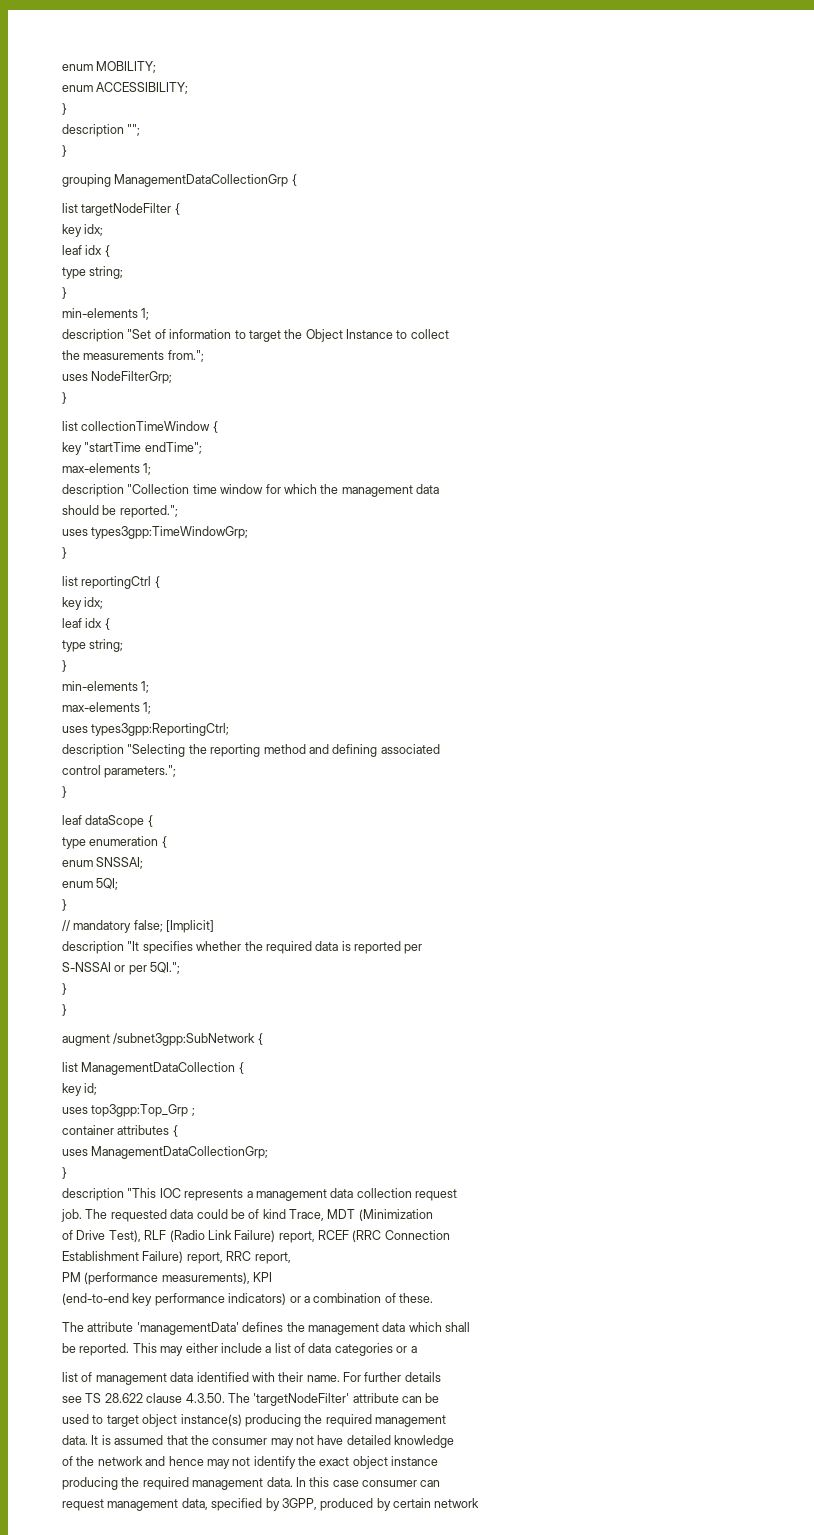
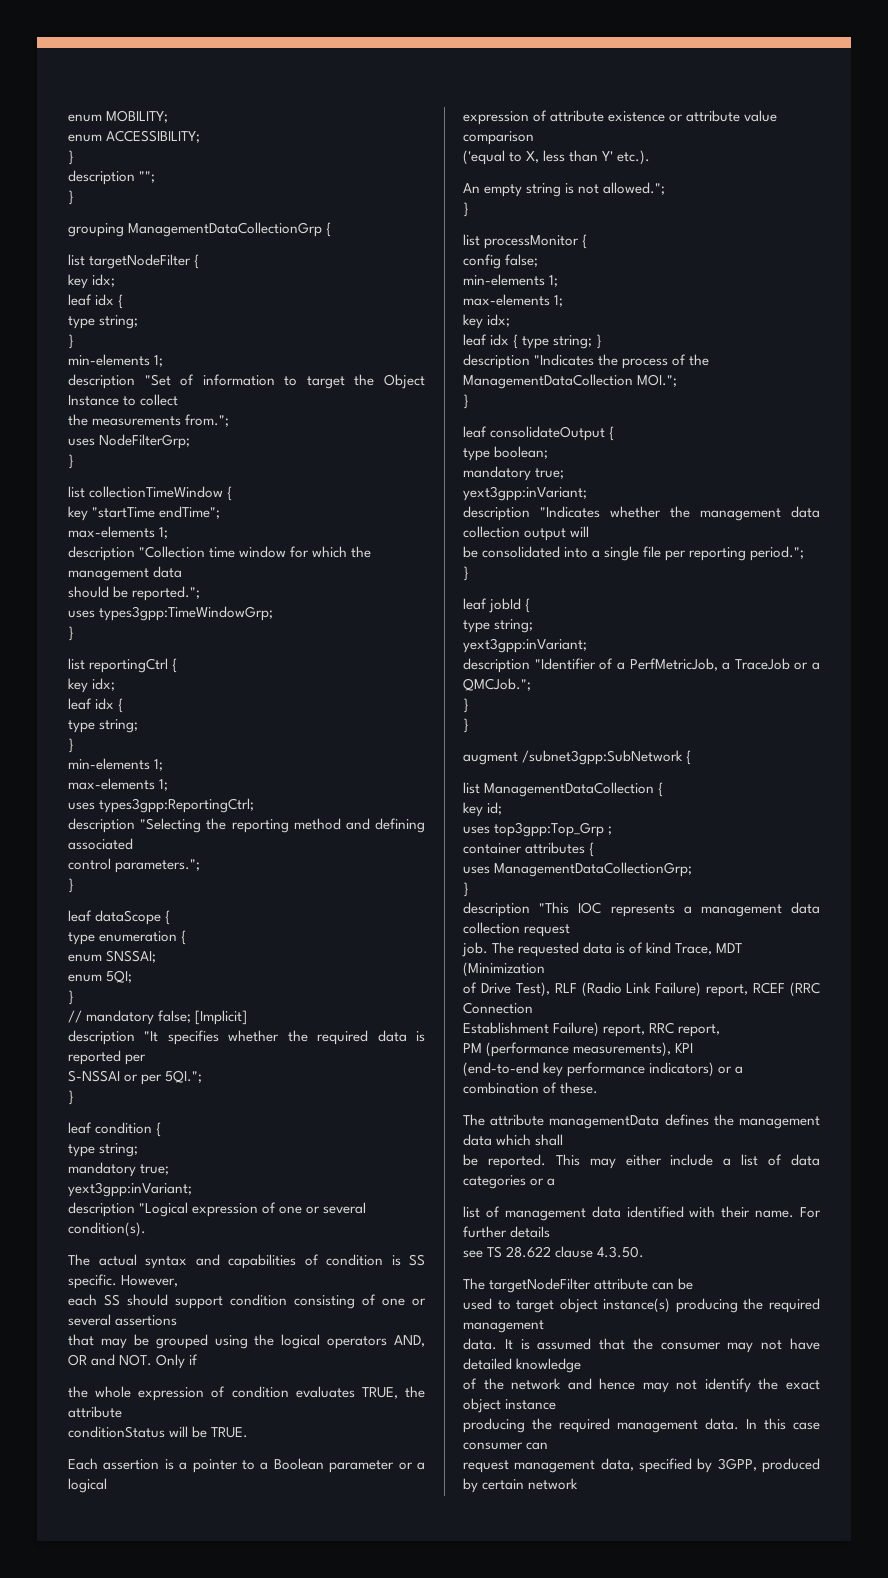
+ leaf condition {
+ type string;
+ mandatory true;
+ yext3gpp:inVariant;
+ description "Logical expression of one or several condition(s).
+ The actual syntax and capabilities of condition is SS specific. However,
+ each SS should support condition consisting of one or several assertions
+ that may be grouped using the logical operators AND, OR and NOT. Only if
+ the whole expression of condition evaluates TRUE, the attribute
+ conditionStatus will be TRUE.
+ Each assertion is a pointer to a Boolean parameter or a logical
+ expression of attribute existence or attribute value comparison
+ ('equal to X, less than Y' etc.).
+ An empty string is not allowed.";
+ }
+ list processMonitor {
+ config false;
+ min-elements 1;
+ max-elements 1;
+ key idx;
+ leaf idx { type string; }
+ description "Indicates the process of the ManagementDataCollection MOI.";
+ }
+ leaf consolidateOutput {
+ type boolean;
+ mandatory true;
+ yext3gpp:inVariant;
+ description "Indicates whether the management data collection output will
+ be consolidated into a single file per reporting period.";
+ }
+ leaf jobId {
+ type string;
+ yext3gpp:inVariant;
+ description "Identifier of a PerfMetricJob, a TraceJob or a QMCJob.";
+ }
- The requested data could be of kind Trace, MDT (Minimization
+ The requested data is of kind Trace, MDT (Minimization
- The attribute 'managementData' defines the management data which shall
+ The attribute managementData defines the management data which shall
- see TS 28.622 clause 4.3.50. The 'targetNodeFilter' attribute can be
+ see TS 28.622 clause 4.3.50.
+ The targetNodeFilter attribute can be

